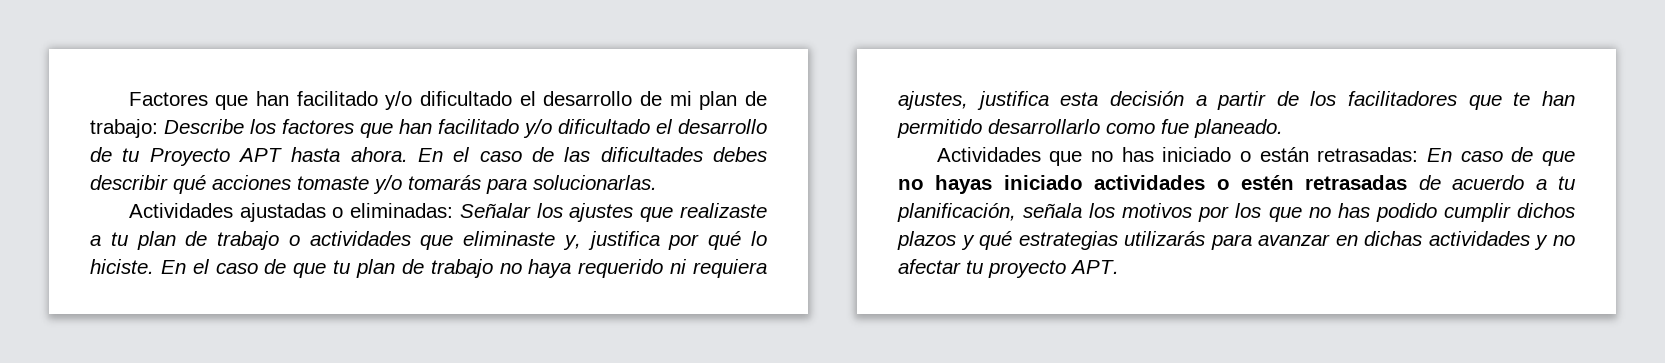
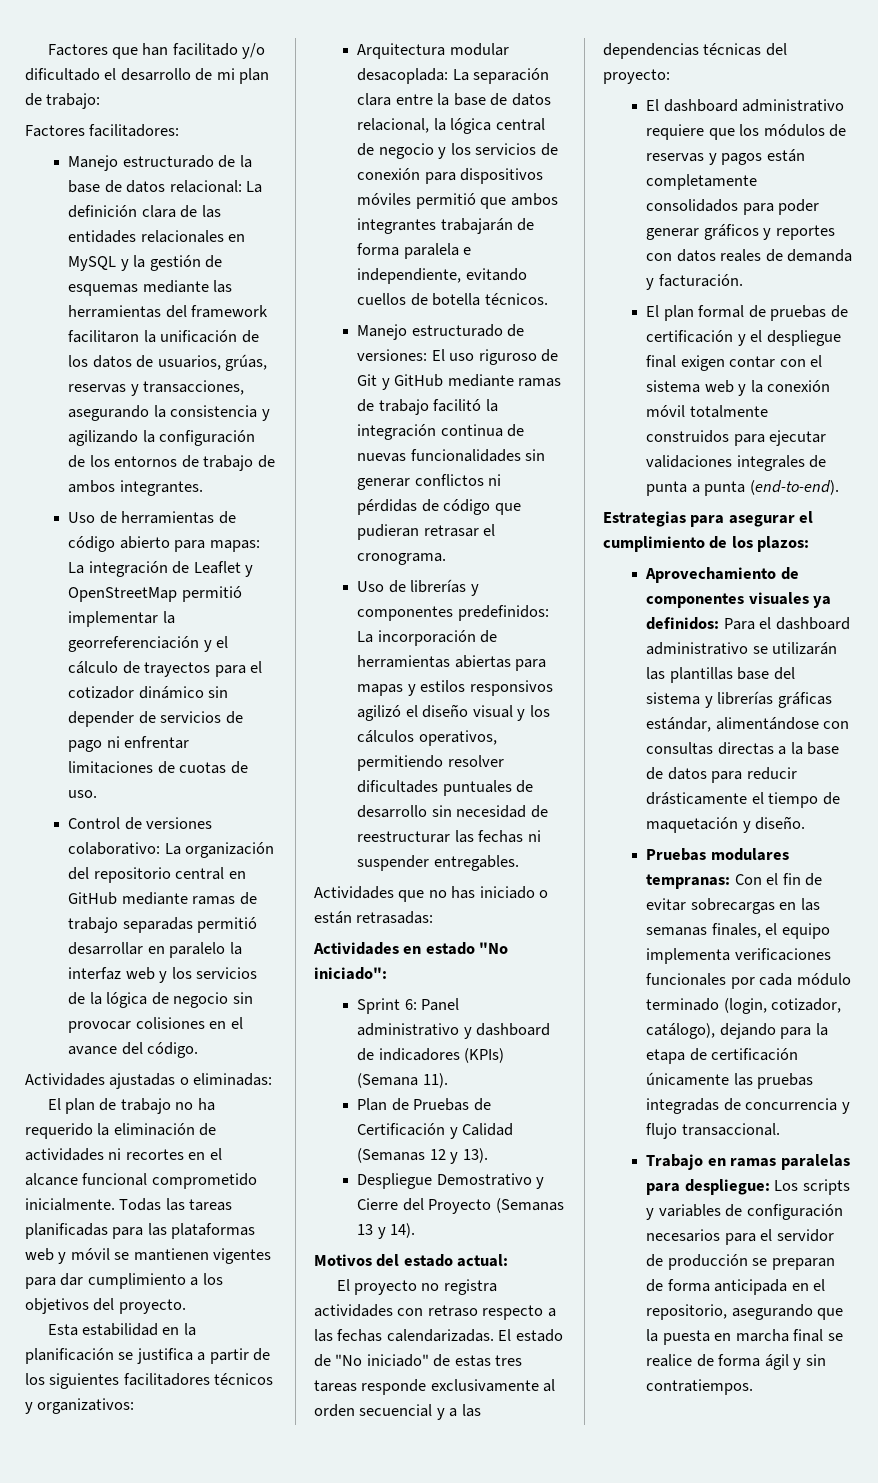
- Factores que han facilitado y/o dificultado el desarrollo de mi plan de trabajo: Describe los factores que han facilitado y/o dificultado el desarrollo de tu Proyecto APT hasta ahora. En el caso de las dificultades debes describir qué acciones tomaste y/o tomarás para solucionarlas.
- Actividades ajustadas o eliminadas: Señalar los ajustes que realizaste a tu plan de trabajo o actividades que eliminaste y, justifica por qué lo hiciste. En el caso de que tu plan de trabajo no haya requerido ni requiera ajustes, justifica esta decisión a partir de los facilitadores que te han permitido desarrollarlo como fue planeado.
+ Factores que han facilitado y/o dificultado el desarrollo de mi plan de trabajo:
+ Factores facilitadores:
+ Manejo estructurado de la base de datos relacional: La definición clara de las entidades relacionales en MySQL y la gestión de esquemas mediante las herramientas del framework facilitaron la unificación de los datos de usuarios, grúas, reservas y transacciones, asegurando la consistencia y agilizando la configuración de los entornos de trabajo de ambos integrantes.
+ Uso de herramientas de código abierto para mapas: La integración de Leaflet y OpenStreetMap permitió implementar la georreferenciación y el cálculo de trayectos para el cotizador dinámico sin depender de servicios de pago ni enfrentar limitaciones de cuotas de uso.
+ Control de versiones colaborativo: La organización del repositorio central en GitHub mediante ramas de trabajo separadas permitió desarrollar en paralelo la interfaz web y los servicios de la lógica de negocio sin provocar colisiones en el avance del código.
+ Actividades ajustadas o eliminadas:
+ El plan de trabajo no ha requerido la eliminación de actividades ni recortes en el alcance funcional comprometido inicialmente. Todas las tareas planificadas para las plataformas web y móvil se mantienen vigentes para dar cumplimiento a los objetivos del proyecto.
+ Esta estabilidad en la planificación se justifica a partir de los siguientes facilitadores técnicos y organizativos:
+ Arquitectura modular desacoplada: La separación clara entre la base de datos relacional, la lógica central de negocio y los servicios de conexión para dispositivos móviles permitió que ambos integrantes trabajarán de forma paralela e independiente, evitando cuellos de botella técnicos.
+ Manejo estructurado de versiones: El uso riguroso de Git y GitHub mediante ramas de trabajo facilitó la integración continua de nuevas funcionalidades sin generar conflictos ni pérdidas de código que pudieran retrasar el cronograma.
+ Uso de librerías y componentes predefinidos: La incorporación de herramientas abiertas para mapas y estilos responsivos agilizó el diseño visual y los cálculos operativos, permitiendo resolver dificultades puntuales de desarrollo sin necesidad de reestructurar las fechas ni suspender entregables.
- Actividades que no has iniciado o están retrasadas: En caso de que no hayas iniciado actividades o estén retrasadas de acuerdo a tu planificación, señala los motivos por los que no has podido cumplir dichos plazos y qué estrategias utilizarás para avanzar en dichas actividades y no afectar tu proyecto APT.
+ Actividades que no has iniciado o están retrasadas:
+ Actividades en estado "No iniciado":
+ Sprint 6: Panel administrativo y dashboard de indicadores (KPIs) (Semana 11).
+ Plan de Pruebas de Certificación y Calidad (Semanas 12 y 13).
+ Despliegue Demostrativo y Cierre del Proyecto (Semanas 13 y 14).
+ Motivos del estado actual:
+ El proyecto no registra actividades con retraso respecto a las fechas calendarizadas. El estado de "No iniciado" de estas tres tareas responde exclusivamente al orden secuencial y a las dependencias técnicas del proyecto:
+ El dashboard administrativo requiere que los módulos de reservas y pagos están completamente consolidados para poder generar gráficos y reportes con datos reales de demanda y facturación.
+ El plan formal de pruebas de certificación y el despliegue final exigen contar con el sistema web y la conexión móvil totalmente construidos para ejecutar validaciones integrales de punta a punta (end-to-end).
+ Estrategias para asegurar el cumplimiento de los plazos:
+ Aprovechamiento de componentes visuales ya definidos: Para el dashboard administrativo se utilizarán las plantillas base del sistema y librerías gráficas estándar, alimentándose con consultas directas a la base de datos para reducir drásticamente el tiempo de maquetación y diseño.
+ Pruebas modulares tempranas: Con el fin de evitar sobrecargas en las semanas finales, el equipo implementa verificaciones funcionales por cada módulo terminado (login, cotizador, catálogo), dejando para la etapa de certificación únicamente las pruebas integradas de concurrencia y flujo transaccional.
+ Trabajo en ramas paralelas para despliegue: Los scripts y variables de configuración necesarios para el servidor de producción se preparan de forma anticipada en el repositorio, asegurando que la puesta en marcha final se realice de forma ágil y sin contratiempos.

